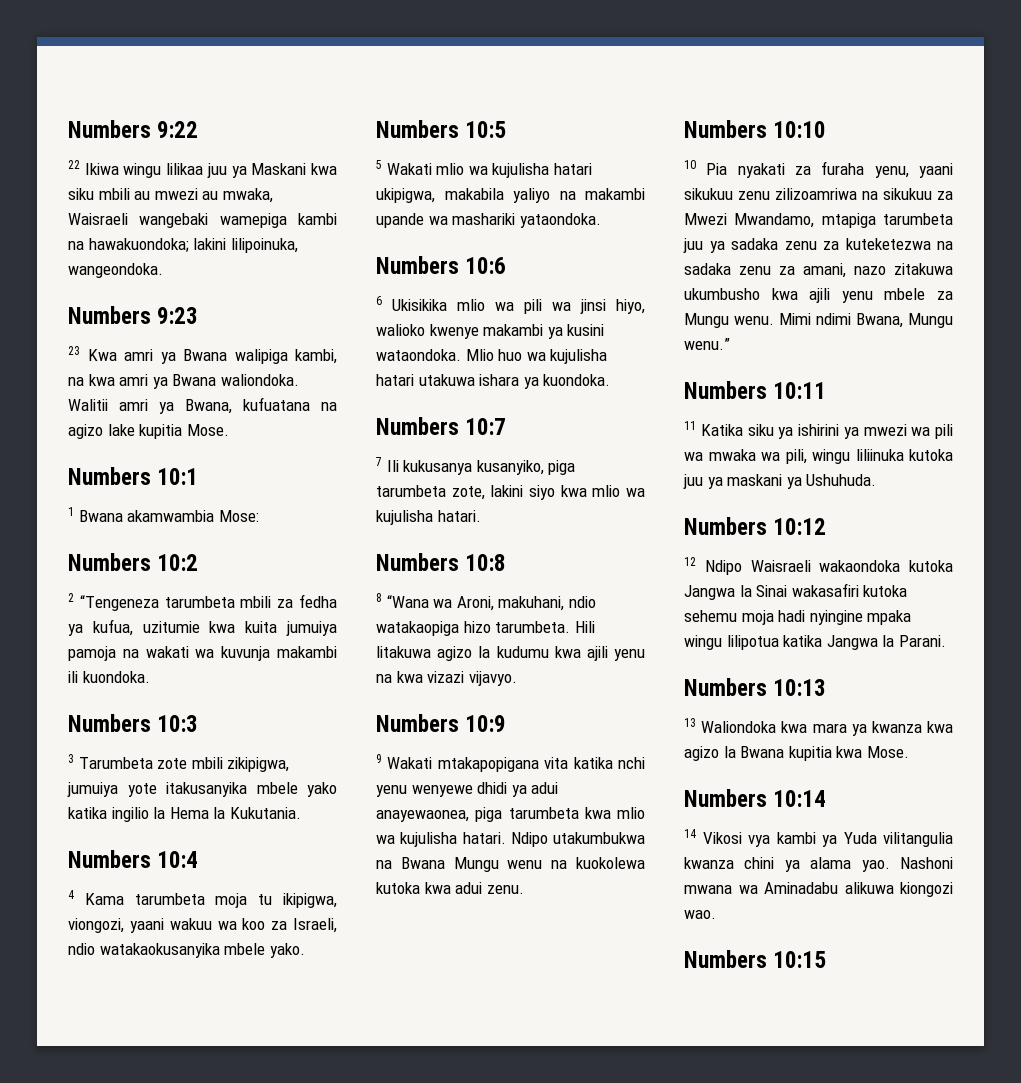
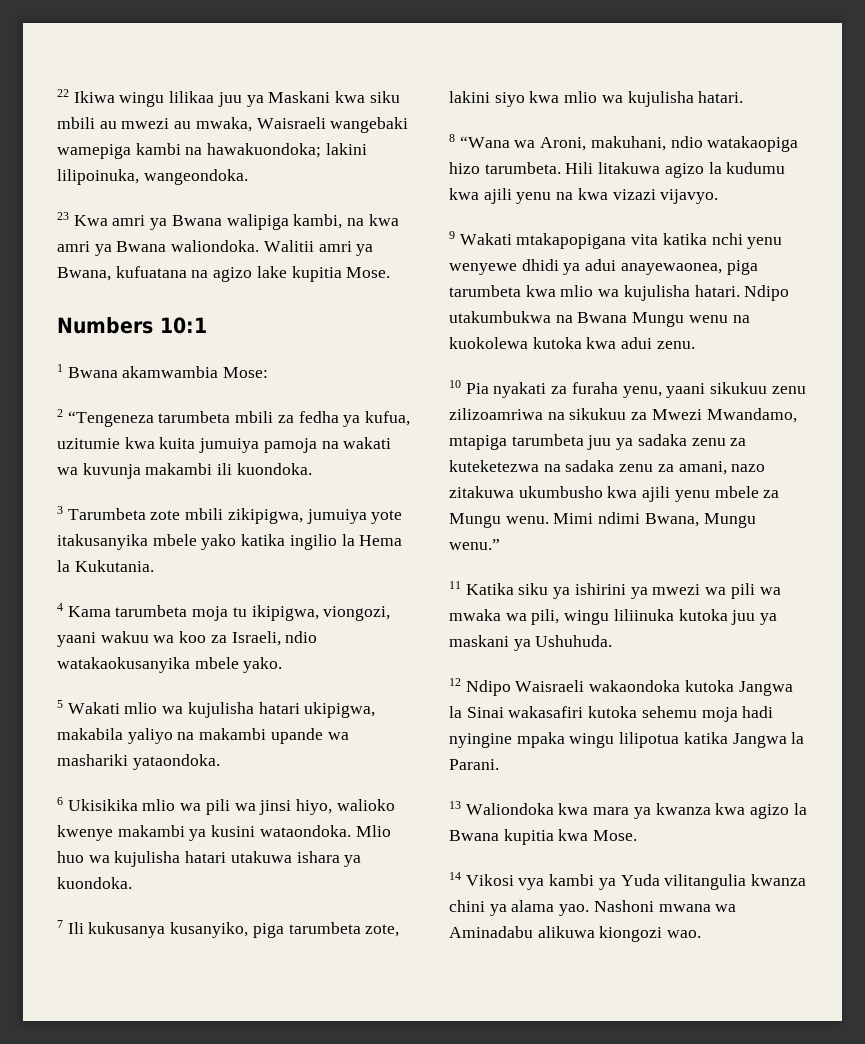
- Numbers 9:22
- Numbers 9:23
- Numbers 10:2
- Numbers 10:3
- Numbers 10:4
- Numbers 10:5
- Numbers 10:6
- Numbers 10:7
- Numbers 10:8
- Numbers 10:9
- Numbers 10:10
- Numbers 10:11
- Numbers 10:12
- Numbers 10:13
- Numbers 10:14
- Numbers 10:15

